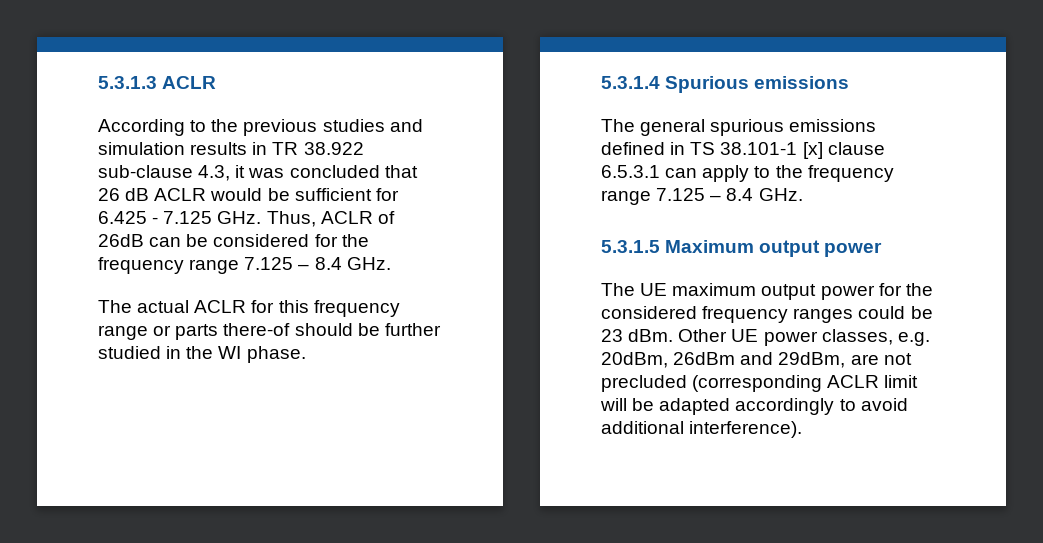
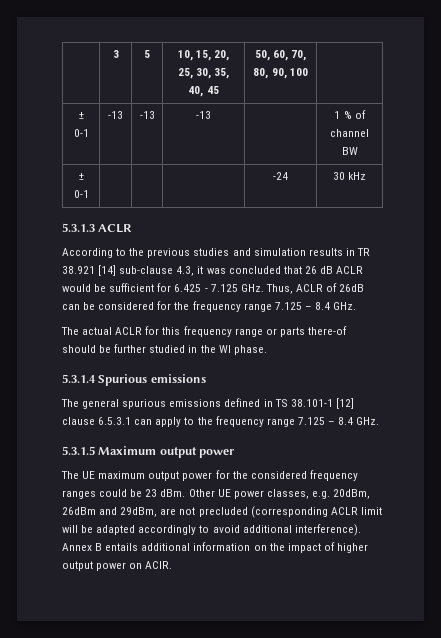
+ | 3 | 5 | 10, 15, 20, 25, 30, 35, 40, 45 | 50, 60, 70, 80, 90, 100 |
+ ± 0-1 | -13 | -13 | -13 | | 1 % of channel BW
+ ± 0-1 | | | | -24 | 30 kHz
- According to the previous studies and simulation results in TR 38.922 sub-clause 4.3, it was concluded that 26 dB ACLR would be sufficient for 6.425 - 7.125 GHz. Thus, ACLR of 26dB can be considered for the frequency range 7.125 – 8.4 GHz.
+ According to the previous studies and simulation results in TR 38.921 [14] sub-clause 4.3, it was concluded that 26 dB ACLR would be sufficient for 6.425 - 7.125 GHz. Thus, ACLR of 26dB can be considered for the frequency range 7.125 – 8.4 GHz.
- The general spurious emissions defined in TS 38.101-1 [x] clause 6.5.3.1 can apply to the frequency range 7.125 – 8.4 GHz.
+ The general spurious emissions defined in TS 38.101-1 [12] clause 6.5.3.1 can apply to the frequency range 7.125 – 8.4 GHz.
+ Annex B entails additional information on the impact of higher output power on ACIR.

